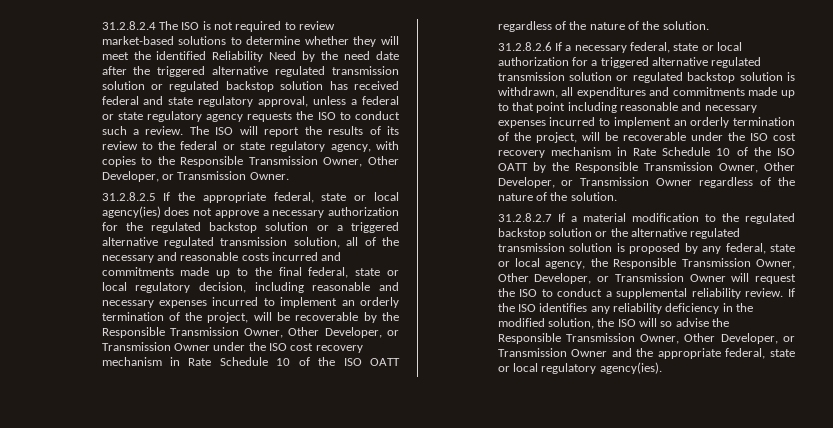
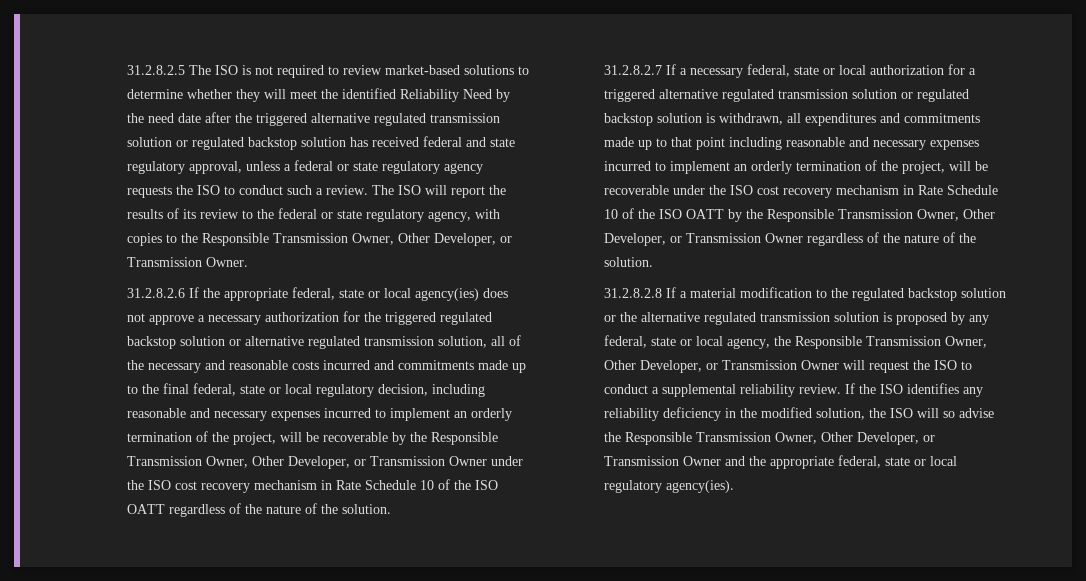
- 31.2.8.2.4 The ISO is not required to review market-based solutions to determine whether they will meet the identified Reliability Need by the need date after the triggered alternative regulated transmission solution or regulated backstop solution has received federal and state regulatory approval, unless a federal or state regulatory agency requests the ISO to conduct such a review.
+ 31.2.8.2.5 The ISO is not required to review market-based solutions to determine whether they will meet the identified Reliability Need by the need date after the triggered alternative regulated transmission solution or regulated backstop solution has received federal and state regulatory approval, unless a federal or state regulatory agency requests the ISO to conduct such a review.
- 31.2.8.2.5 If the appropriate federal, state or local agency(ies) does not approve a necessary authorization for the regulated backstop solution or a triggered alternative regulated transmission solution, all of the necessary and reasonable costs incurred and commitments made up to the final federal, state or local regulatory decision, including reasonable and necessary expenses incurred to implement an orderly termination of the project, will be recoverable by the Responsible Transmission Owner, Other Developer, or Transmission Owner under the ISO cost recovery mechanism in Rate Schedule 10 of the ISO OATT regardless of the nature of the solution.
+ 31.2.8.2.6 If the appropriate federal, state or local agency(ies) does not approve a necessary authorization for the triggered regulated backstop solution or alternative regulated transmission solution, all of the necessary and reasonable costs incurred and commitments made up to the final federal, state or local regulatory decision, including reasonable and necessary expenses incurred to implement an orderly termination of the project, will be recoverable by the Responsible Transmission Owner, Other Developer, or Transmission Owner under the ISO cost recovery mechanism in Rate Schedule 10 of the ISO OATT regardless of the nature of the solution.
- 31.2.8.2.6 If a necessary federal, state or local authorization for a triggered alternative regulated transmission solution or regulated backstop solution is withdrawn, all expenditures and commitments made up to that point including reasonable and necessary expenses incurred to implement an orderly termination of the project, will be recoverable under the ISO cost recovery mechanism in Rate Schedule 10 of the ISO OATT by the Responsible Transmission Owner, Other Developer, or Transmission Owner regardless of the nature of the solution.
+ 31.2.8.2.7 If a necessary federal, state or local authorization for a triggered alternative regulated transmission solution or regulated backstop solution is withdrawn, all expenditures and commitments made up to that point including reasonable and necessary expenses incurred to implement an orderly termination of the project, will be recoverable under the ISO cost recovery mechanism in Rate Schedule 10 of the ISO OATT by the Responsible Transmission Owner, Other Developer, or Transmission Owner regardless of the nature of the solution.
- 31.2.8.2.7 If a material modification to the regulated backstop solution or the alternative regulated transmission solution is proposed by any federal, state or local agency, the Responsible Transmission Owner, Other Developer, or Transmission Owner will request the ISO to conduct a supplemental reliability review.
+ 31.2.8.2.8 If a material modification to the regulated backstop solution or the alternative regulated transmission solution is proposed by any federal, state or local agency, the Responsible Transmission Owner, Other Developer, or Transmission Owner will request the ISO to conduct a supplemental reliability review.

